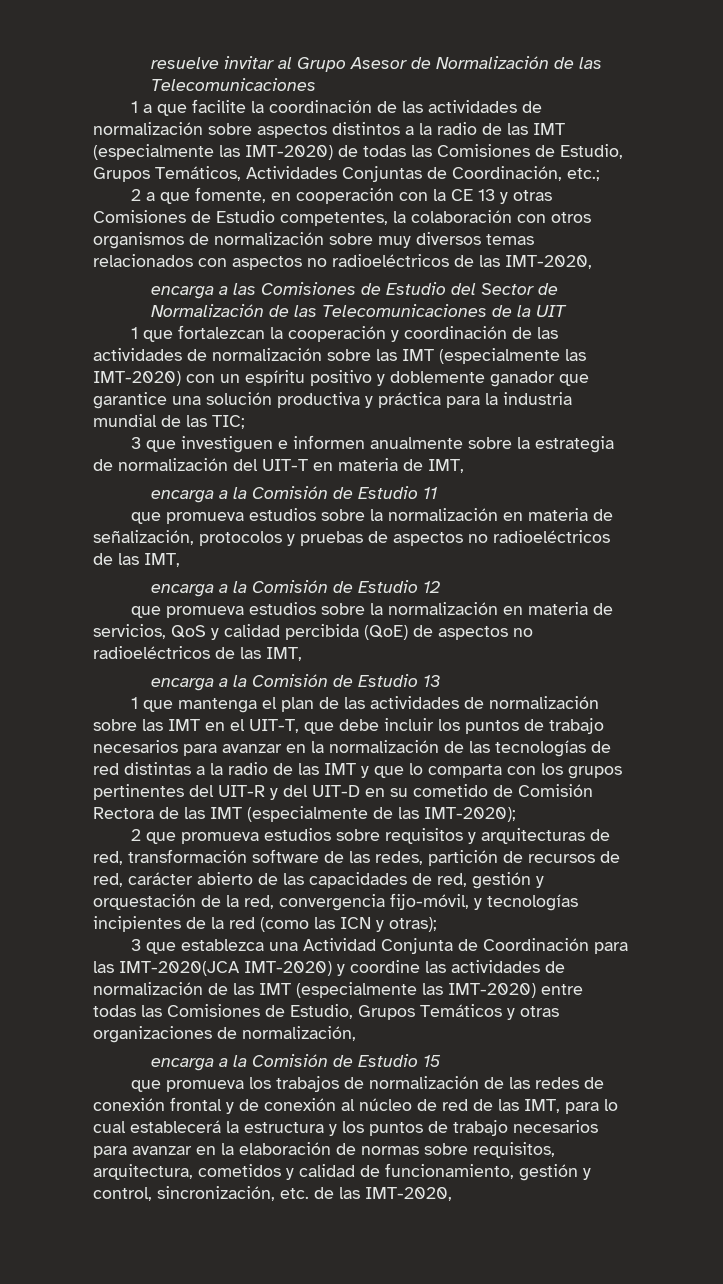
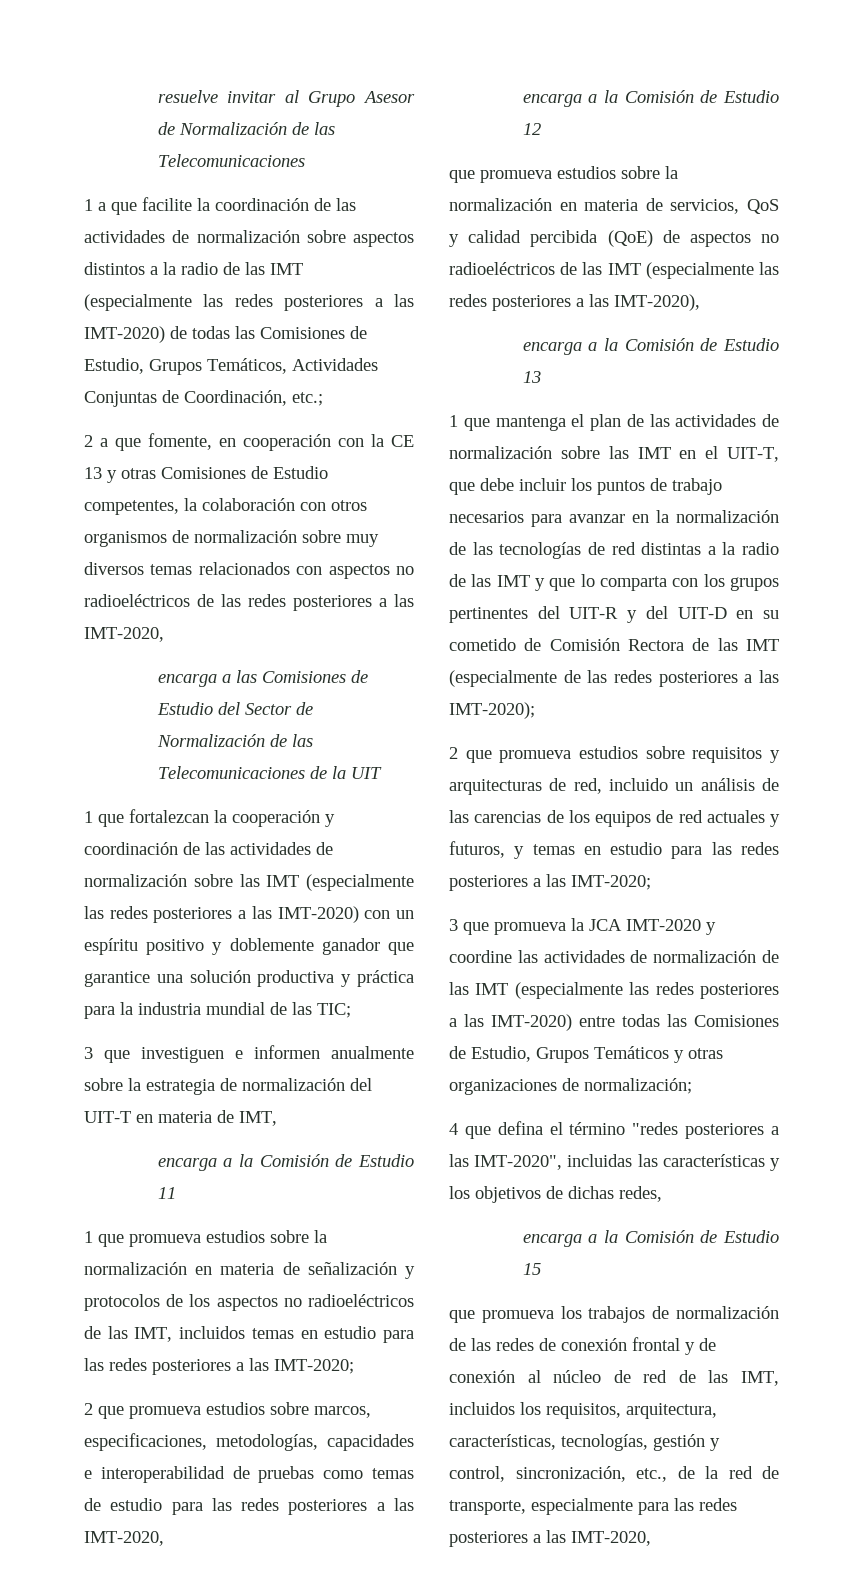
- 1 a que facilite la coordinación de las actividades de normalización sobre aspectos distintos a la radio de las IMT (especialmente las IMT-2020) de todas las Comisiones de Estudio, Grupos Temáticos, Actividades Conjuntas de Coordinación, etc.;
+ 1 a que facilite la coordinación de las actividades de normalización sobre aspectos distintos a la radio de las IMT (especialmente las redes posteriores a las IMT-2020) de todas las Comisiones de Estudio, Grupos Temáticos, Actividades Conjuntas de Coordinación, etc.;
- 2 a que fomente, en cooperación con la CE 13 y otras Comisiones de Estudio competentes, la colaboración con otros organismos de normalización sobre muy diversos temas relacionados con aspectos no radioeléctricos de las IMT-2020,
+ 2 a que fomente, en cooperación con la CE 13 y otras Comisiones de Estudio competentes, la colaboración con otros organismos de normalización sobre muy diversos temas relacionados con aspectos no radioeléctricos de las redes posteriores a las IMT-2020,
- 1 que fortalezcan la cooperación y coordinación de las actividades de normalización sobre las IMT (especialmente las IMT-2020) con un espíritu positivo y doblemente ganador que garantice una solución productiva y práctica para la industria mundial de las TIC;
+ 1 que fortalezcan la cooperación y coordinación de las actividades de normalización sobre las IMT (especialmente las redes posteriores a las IMT-2020) con un espíritu positivo y doblemente ganador que garantice una solución productiva y práctica para la industria mundial de las TIC;
- que promueva estudios sobre la normalización en materia de señalización, protocolos y pruebas de aspectos no radioeléctricos de las IMT,
+ 1 que promueva estudios sobre la normalización en materia de señalización y protocolos de los aspectos no radioeléctricos de las IMT, incluidos temas en estudio para las redes posteriores a las IMT-2020;
+ 2 que promueva estudios sobre marcos, especificaciones, metodologías, capacidades e interoperabilidad de pruebas como temas de estudio para las redes posteriores a las IMT-2020,
- que promueva estudios sobre la normalización en materia de servicios, QoS y calidad percibida (QoE) de aspectos no radioeléctricos de las IMT,
+ que promueva estudios sobre la normalización en materia de servicios, QoS y calidad percibida (QoE) de aspectos no radioeléctricos de las IMT (especialmente las redes posteriores a las IMT-2020),
- 1 que mantenga el plan de las actividades de normalización sobre las IMT en el UIT-T, que debe incluir los puntos de trabajo necesarios para avanzar en la normalización de las tecnologías de red distintas a la radio de las IMT y que lo comparta con los grupos pertinentes del UIT-R y del UIT-D en su cometido de Comisión Rectora de las IMT (especialmente de las IMT-2020);
+ 1 que mantenga el plan de las actividades de normalización sobre las IMT en el UIT-T, que debe incluir los puntos de trabajo necesarios para avanzar en la normalización de las tecnologías de red distintas a la radio de las IMT y que lo comparta con los grupos pertinentes del UIT-R y del UIT-D en su cometido de Comisión Rectora de las IMT (especialmente de las redes posteriores a las IMT-2020);
- 2 que promueva estudios sobre requisitos y arquitecturas de red, transformación software de las redes, partición de recursos de red, carácter abierto de las capacidades de red, gestión y orquestación de la red, convergencia fijo-móvil, y tecnologías incipientes de la red (como las ICN y otras);
- 3 que establezca una Actividad Conjunta de Coordinación para las IMT-2020(JCA IMT-2020) y coordine las actividades de normalización de las IMT (especialmente las IMT-2020) entre todas las Comisiones de Estudio, Grupos Temáticos y otras organizaciones de normalización,
+ 2 que promueva estudios sobre requisitos y arquitecturas de red, incluido un análisis de las carencias de los equipos de red actuales y futuros, y temas en estudio para las redes posteriores a las IMT-2020;
+ 3 que promueva la JCA IMT-2020 y coordine las actividades de normalización de las IMT (especialmente las redes posteriores a las IMT-2020) entre todas las Comisiones de Estudio, Grupos Temáticos y otras organizaciones de normalización;
+ 4 que defina el término "redes posteriores a las IMT-2020", incluidas las características y los objetivos de dichas redes,
- que promueva los trabajos de normalización de las redes de conexión frontal y de conexión al núcleo de red de las IMT, para lo cual establecerá la estructura y los puntos de trabajo necesarios para avanzar en la elaboración de normas sobre requisitos, arquitectura, cometidos y calidad de funcionamiento, gestión y control, sincronización, etc. de las IMT-2020,
+ que promueva los trabajos de normalización de las redes de conexión frontal y de conexión al núcleo de red de las IMT, incluidos los requisitos, arquitectura, características, tecnologías, gestión y control, sincronización, etc., de la red de transporte, especialmente para las redes posteriores a las IMT-2020,

